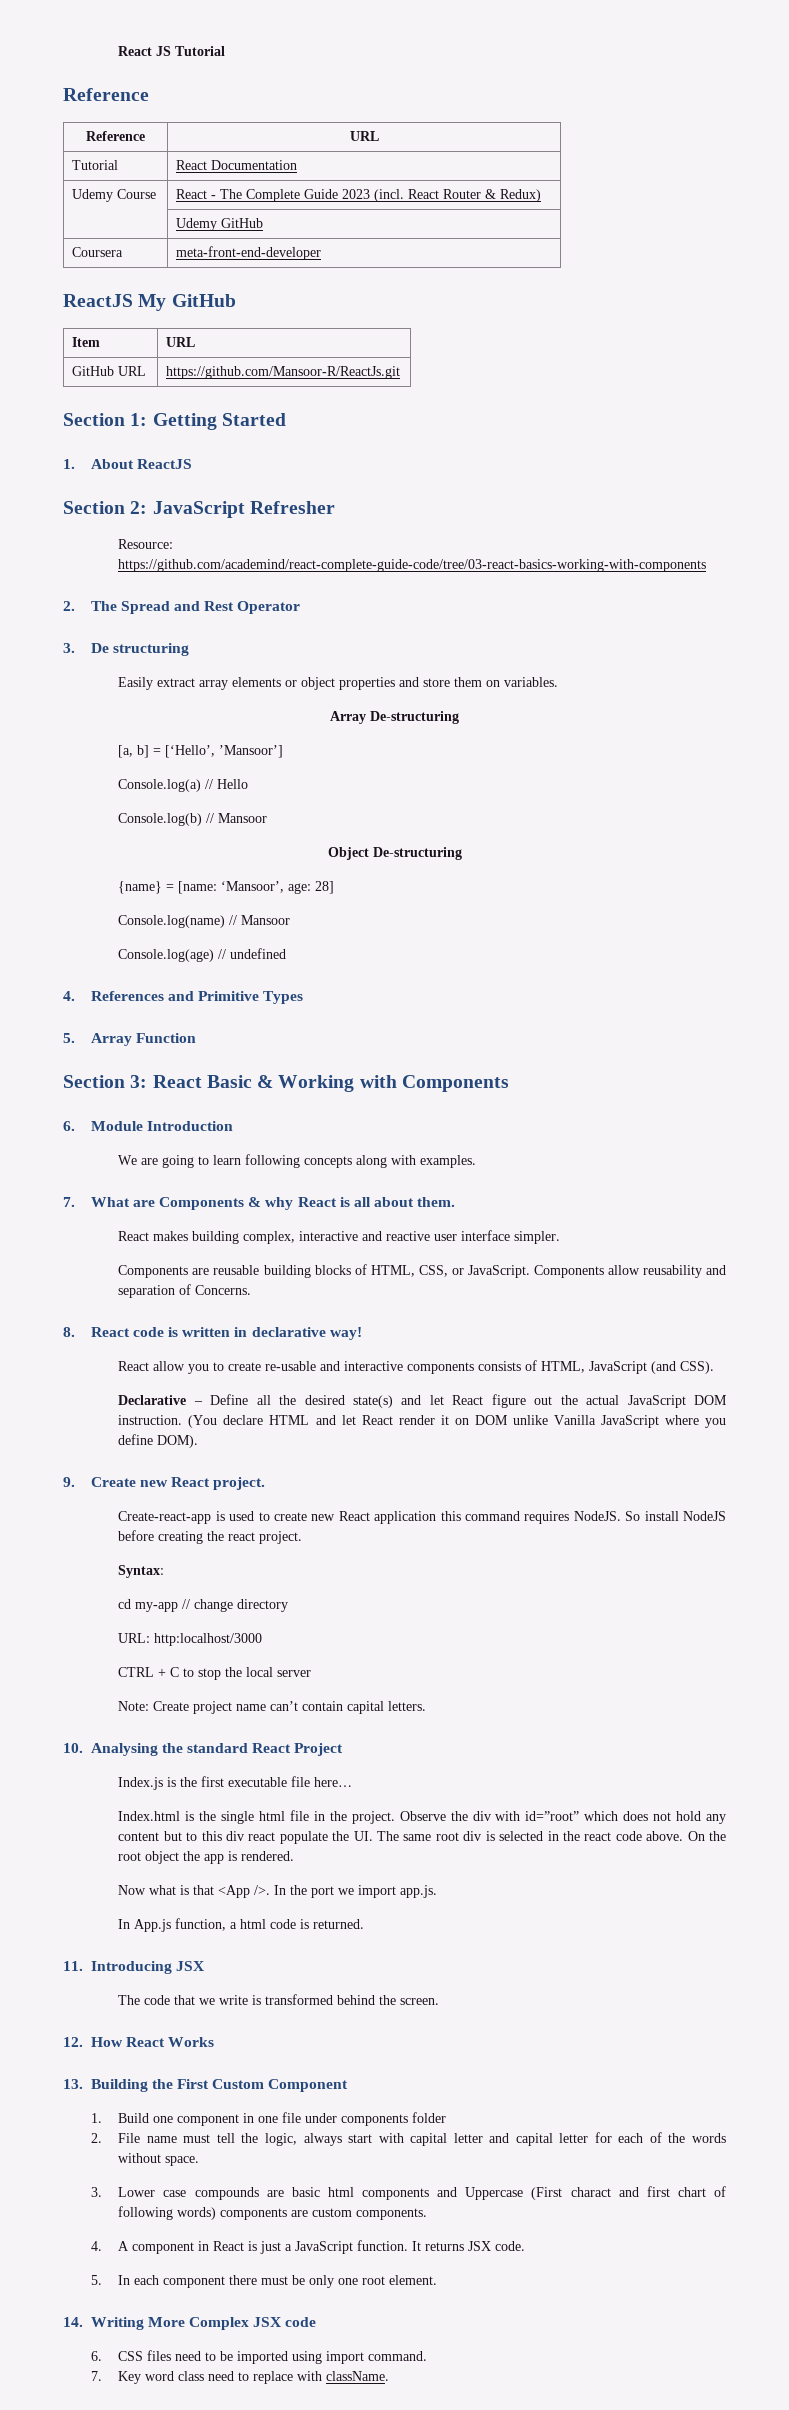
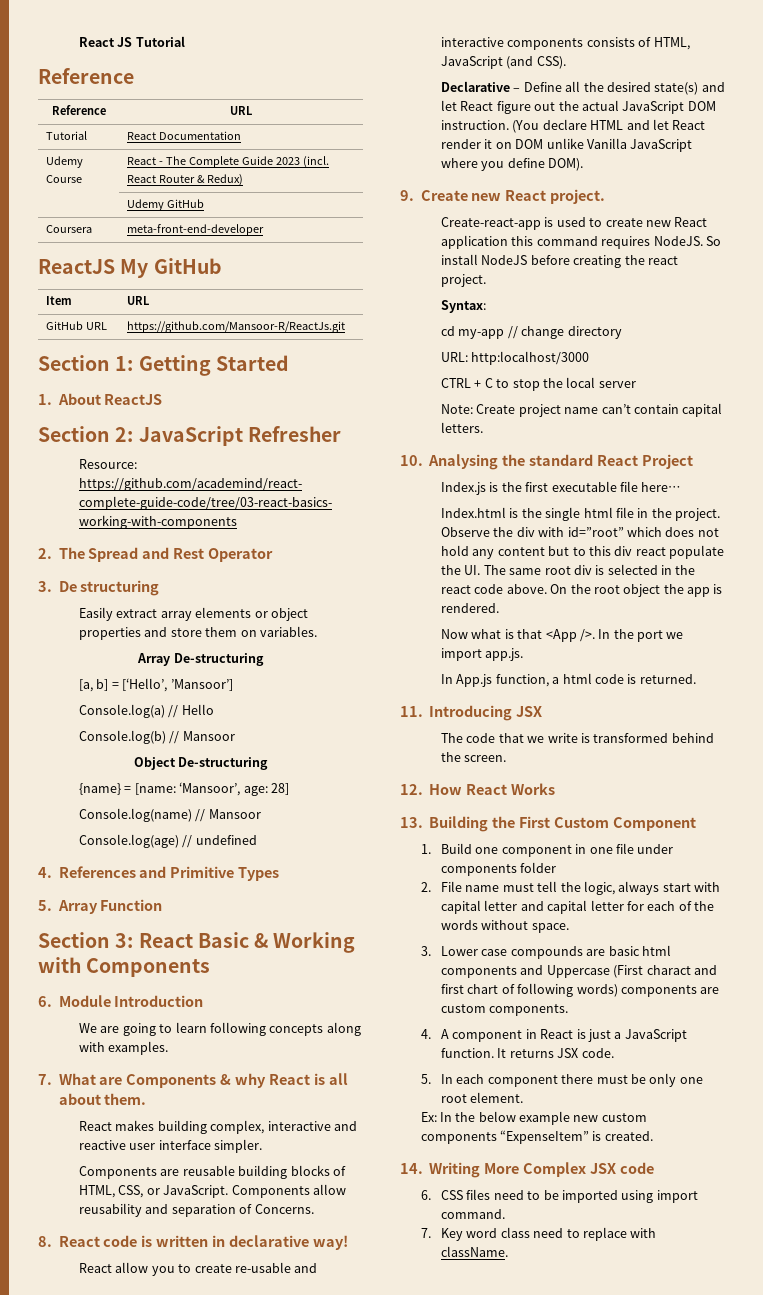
+ Ex: In the below example new custom components “ExpenseItem” is created.

